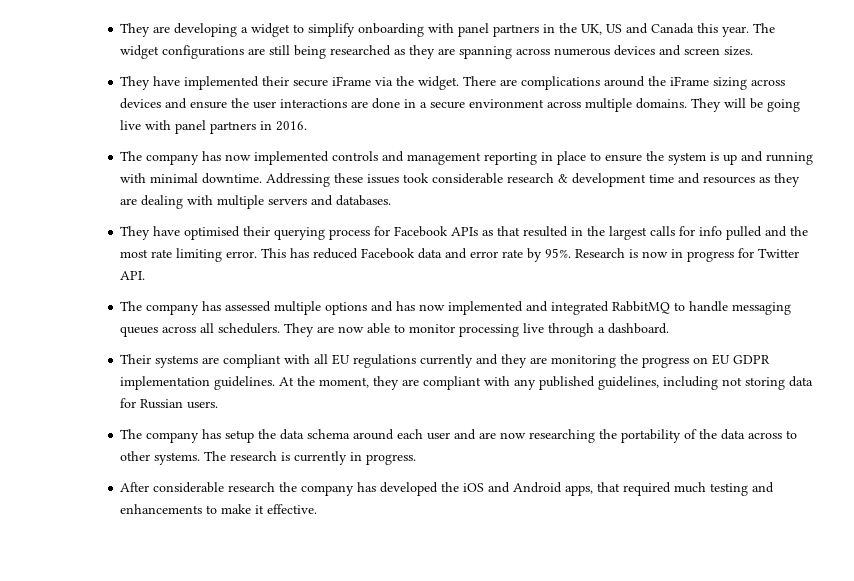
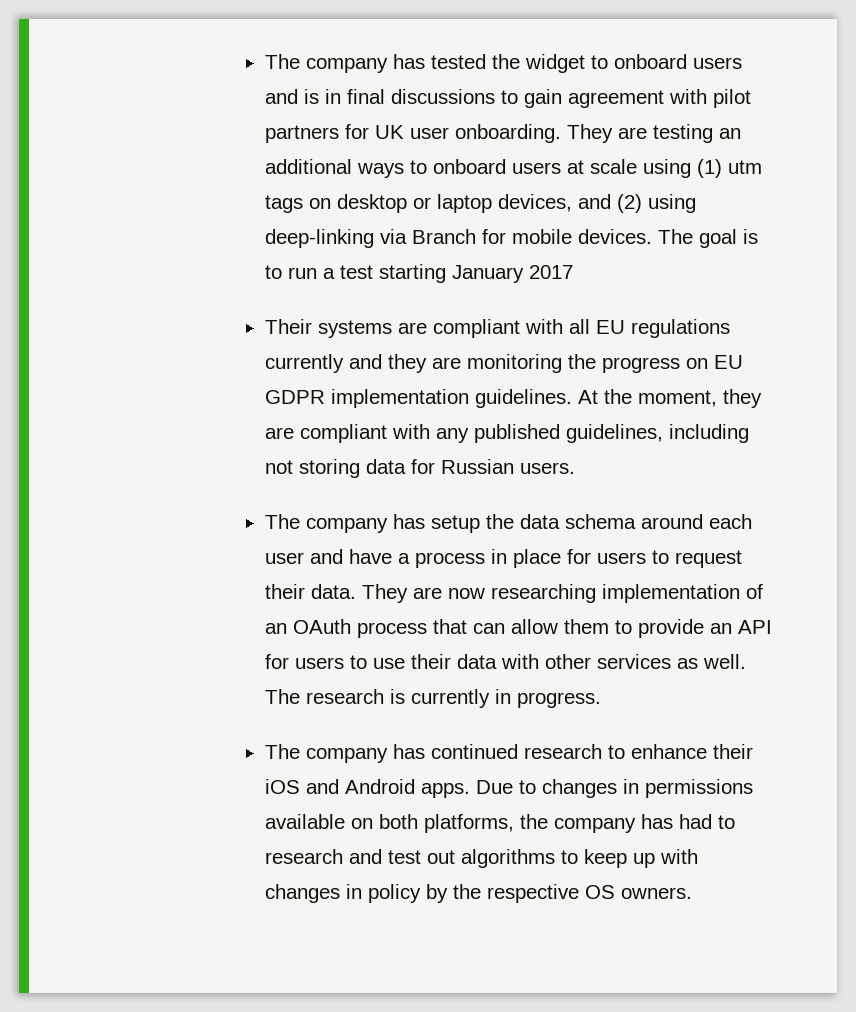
- They are developing a widget to simplify onboarding with panel partners in the UK, US and Canada this year. The widget configurations are still being researched as they are spanning across numerous devices and screen sizes.
- They have implemented their secure iFrame via the widget. There are complications around the iFrame sizing across devices and ensure the user interactions are done in a secure environment across multiple domains. They will be going live with panel partners in 2016.
- The company has now implemented controls and management reporting in place to ensure the system is up and running with minimal downtime. Addressing these issues took considerable research & development time and resources as they are dealing with multiple servers and databases.
- They have optimised their querying process for Facebook APIs as that resulted in the largest calls for info pulled and the most rate limiting error. This has reduced Facebook data and error rate by 95%. Research is now in progress for Twitter API.
- The company has assessed multiple options and has now implemented and integrated RabbitMQ to handle messaging queues across all schedulers. They are now able to monitor processing live through a dashboard.
+ The company has tested the widget to onboard users and is in final discussions to gain agreement with pilot partners for UK user onboarding. They are testing an additional ways to onboard users at scale using (1) utm tags on desktop or laptop devices, and (2) using deep-linking via Branch for mobile devices. The goal is to run a test starting January 2017
- The company has setup the data schema around each user and are now researching the portability of the data across to other systems.
+ The company has setup the data schema around each user and have a process in place for users to request their data. They are now researching implementation of an OAuth process that can allow them to provide an API for users to use their data with other services as well.
- After considerable research the company has developed the iOS and Android apps, that required much testing and enhancements to make it effective.
+ The company has continued research to enhance their iOS and Android apps. Due to changes in permissions available on both platforms, the company has had to research and test out algorithms to keep up with changes in policy by the respective OS owners.

